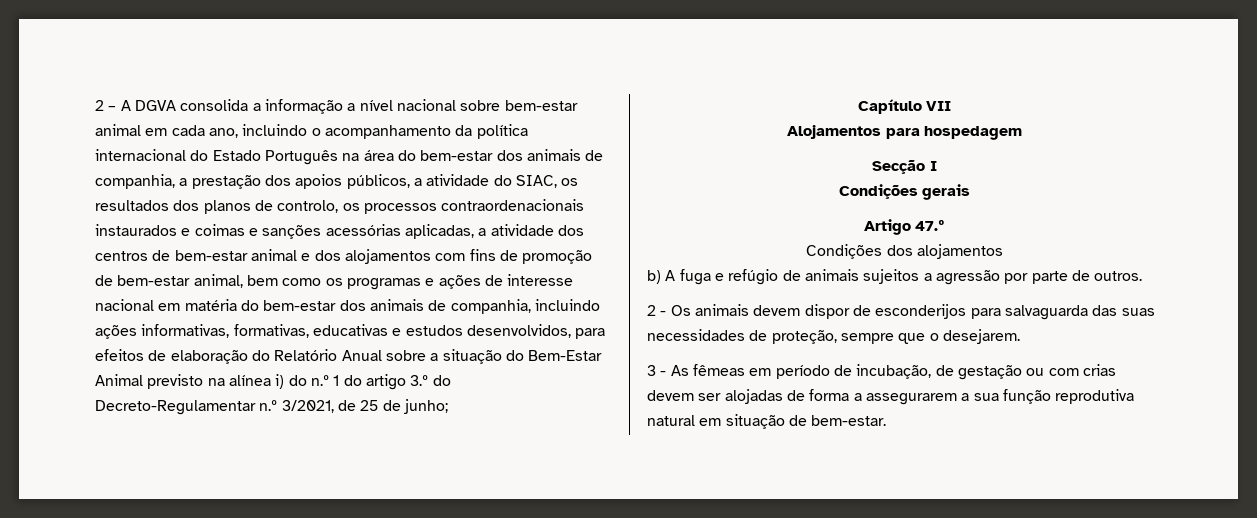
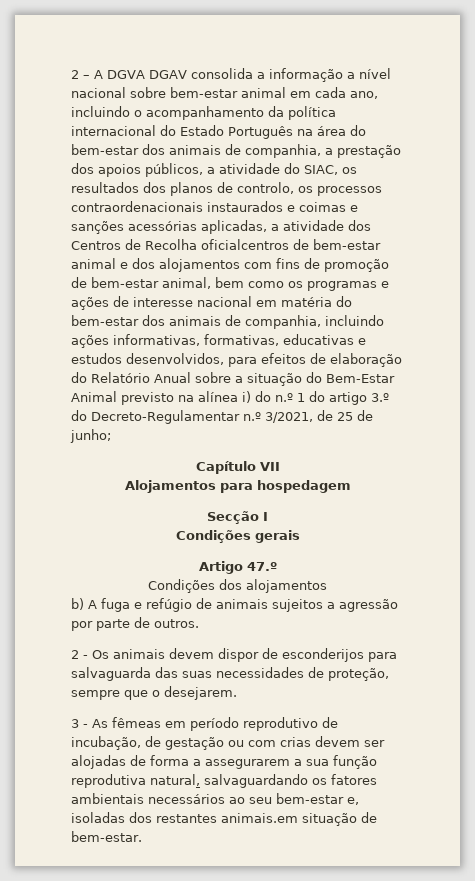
- 2 – A DGVA consolida a informação a nível nacional sobre bem-estar animal em cada ano, incluindo o acompanhamento da política internacional do Estado Português na área do bem-estar dos animais de companhia, a prestação dos apoios públicos, a atividade do SIAC, os resultados dos planos de controlo, os processos contraordenacionais instaurados e coimas e sanções acessórias aplicadas, a atividade dos centros de bem-estar animal e dos alojamentos com fins de promoção de bem-estar animal, bem como os programas e ações de interesse nacional em matéria do bem-estar dos animais de companhia, incluindo ações informativas, formativas, educativas e estudos desenvolvidos, para efeitos de elaboração do Relatório Anual sobre a situação do Bem-Estar Animal previsto na alínea i) do n.º 1 do artigo 3.º do Decreto-Regulamentar n.º 3/2021, de 25 de junho;
+ 2 – A DGVA DGAV consolida a informação a nível nacional sobre bem-estar animal em cada ano, incluindo o acompanhamento da política internacional do Estado Português na área do bem-estar dos animais de companhia, a prestação dos apoios públicos, a atividade do SIAC, os resultados dos planos de controlo, os processos contraordenacionais instaurados e coimas e sanções acessórias aplicadas, a atividade dos Centros de Recolha oficialcentros de bem-estar animal e dos alojamentos com fins de promoção de bem-estar animal, bem como os programas e ações de interesse nacional em matéria do bem-estar dos animais de companhia, incluindo ações informativas, formativas, educativas e estudos desenvolvidos, para efeitos de elaboração do Relatório Anual sobre a situação do Bem-Estar Animal previsto na alínea i) do n.º 1 do artigo 3.º do Decreto-Regulamentar n.º 3/2021, de 25 de junho;
- 3 - As fêmeas em período de incubação, de gestação ou com crias devem ser alojadas de forma a assegurarem a sua função reprodutiva natural em situação de bem-estar.
+ 3 - As fêmeas em período reprodutivo de incubação, de gestação ou com crias devem ser alojadas de forma a assegurarem a sua função reprodutiva natural, salvaguardando os fatores ambientais necessários ao seu bem-estar e, isoladas dos restantes animais.em situação de bem-estar.

